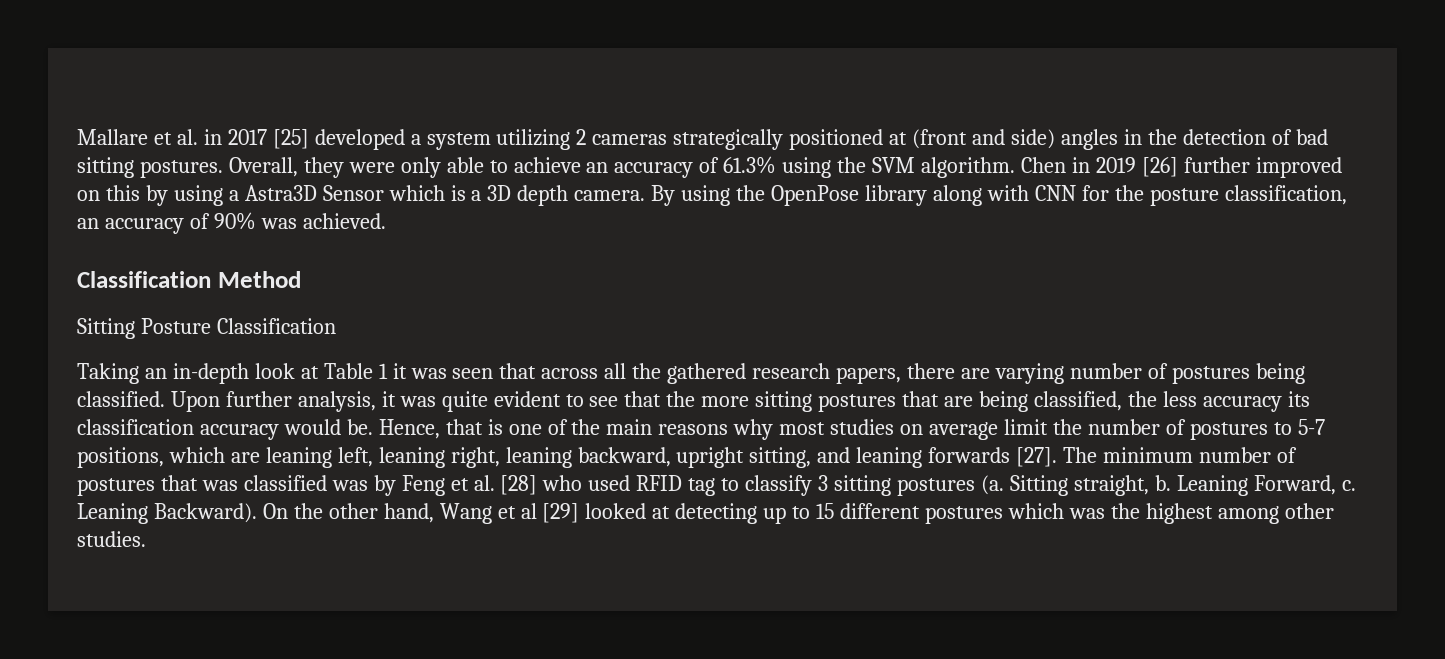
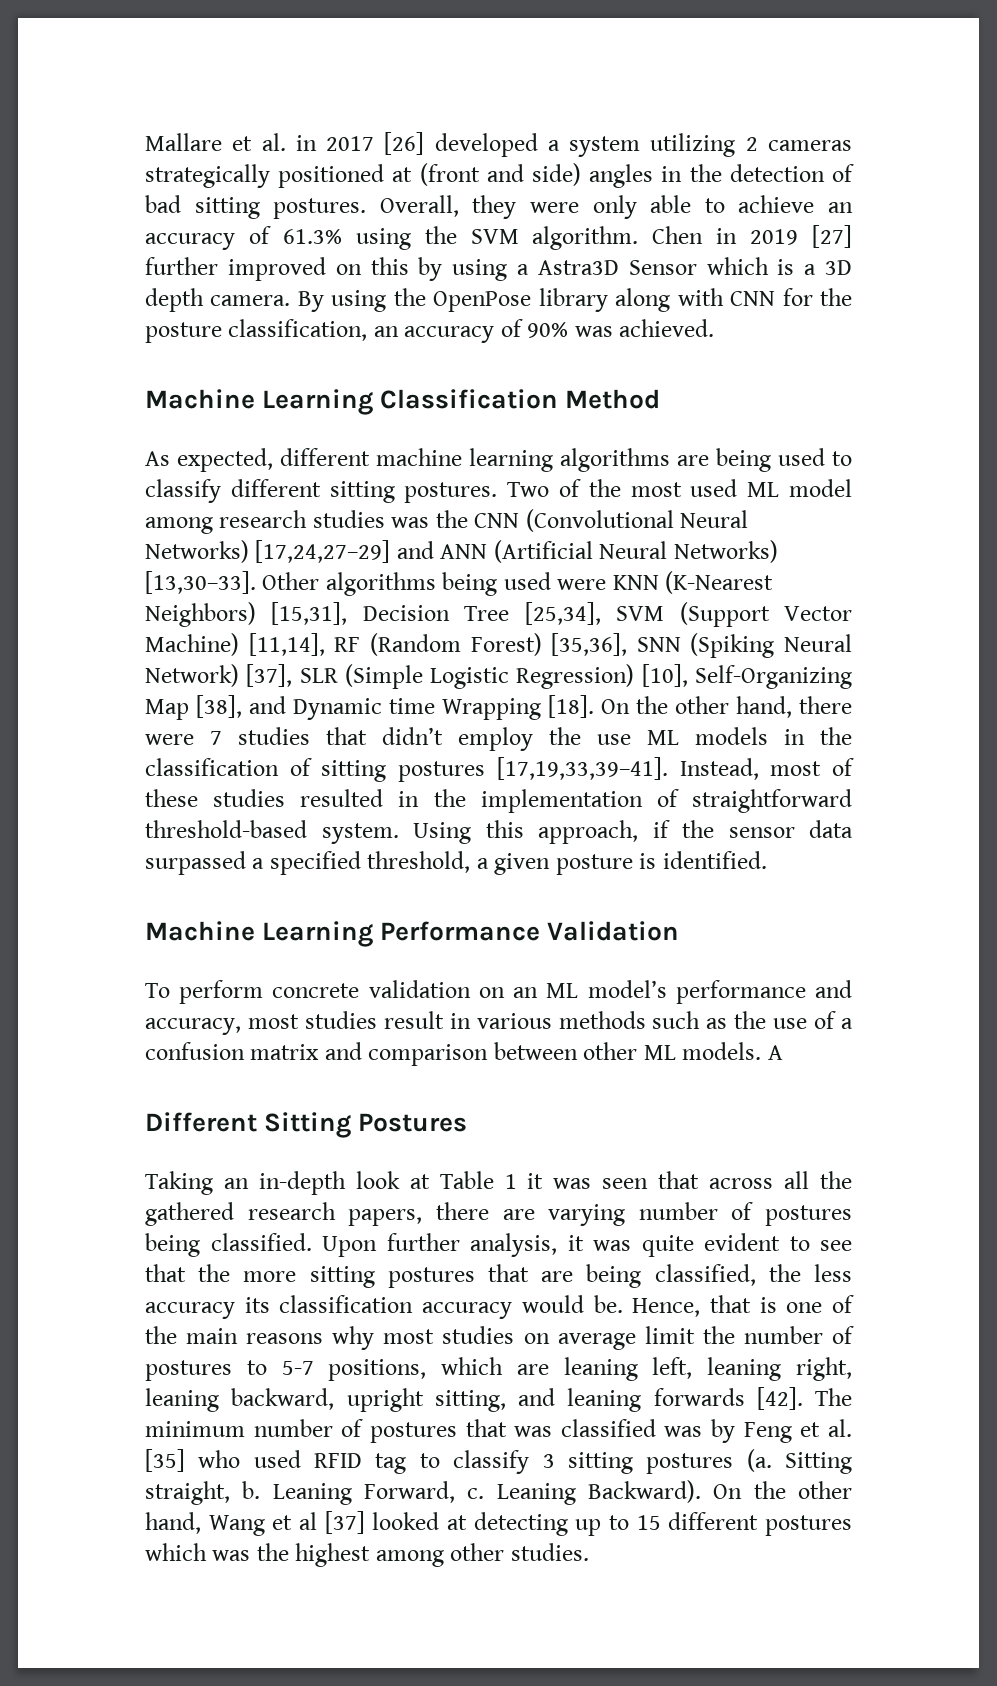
- Mallare et al. in 2017 [25] developed a system utilizing 2 cameras strategically positioned at (front and side) angles in the detection of bad sitting postures.
+ Mallare et al. in 2017 [26] developed a system utilizing 2 cameras strategically positioned at (front and side) angles in the detection of bad sitting postures.
- Chen in 2019 [26] further improved on this by using a Astra3D Sensor which is a 3D depth camera.
+ Chen in 2019 [27] further improved on this by using a Astra3D Sensor which is a 3D depth camera.
- Classification Method
+ Machine Learning Classification Method
- Sitting Posture Classification
+ As expected, different machine learning algorithms are being used to classify different sitting postures. Two of the most used ML model among research studies was the CNN (Convolutional Neural Networks) [17,24,27–29] and ANN (Artificial Neural Networks) [13,30–33]. Other algorithms being used were KNN (K-Nearest Neighbors) [15,31], Decision Tree [25,34], SVM (Support Vector Machine) [11,14], RF (Random Forest) [35,36], SNN (Spiking Neural Network) [37], SLR (Simple Logistic Regression) [10], Self-Organizing Map [38], and Dynamic time Wrapping [18]. On the other hand, there were 7 studies that didn’t employ the use ML models in the classification of sitting postures [17,19,33,39–41]. Instead, most of these studies resulted in the implementation of straightforward threshold-based system. Using this approach, if the sensor data surpassed a specified threshold, a given posture is identified.
+ Machine Learning Performance Validation
+ To perform concrete validation on an ML model’s performance and accuracy, most studies result in various methods such as the use of a confusion matrix and comparison between other ML models. A
+ Different Sitting Postures
- Hence, that is one of the main reasons why most studies on average limit the number of postures to 5-7 positions, which are leaning left, leaning right, leaning backward, upright sitting, and leaning forwards [27].
+ Hence, that is one of the main reasons why most studies on average limit the number of postures to 5-7 positions, which are leaning left, leaning right, leaning backward, upright sitting, and leaning forwards [42].
- The minimum number of postures that was classified was by Feng et al. [28] who used RFID tag to classify 3 sitting postures (a.
+ The minimum number of postures that was classified was by Feng et al. [35] who used RFID tag to classify 3 sitting postures (a.
- On the other hand, Wang et al [29] looked at detecting up to 15 different postures which was the highest among other studies.
+ On the other hand, Wang et al [37] looked at detecting up to 15 different postures which was the highest among other studies.

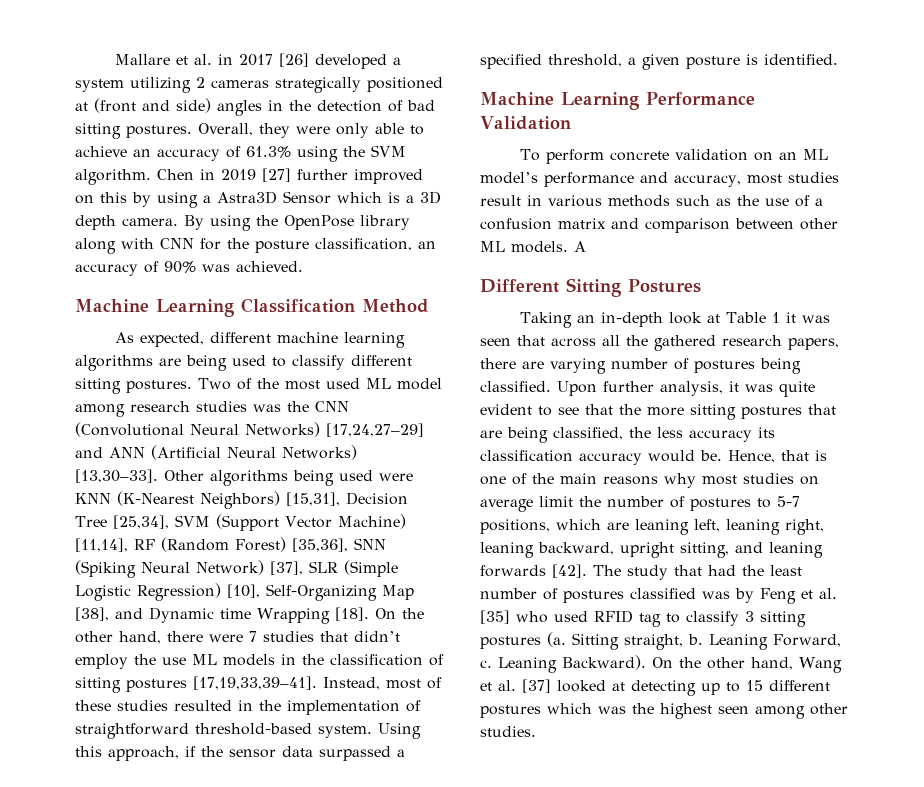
- The minimum number of postures that was classified was by Feng et al. [35] who used RFID tag to classify 3 sitting postures (a.
+ The study that had the least number of postures classified was by Feng et al. [35] who used RFID tag to classify 3 sitting postures (a.
- On the other hand, Wang et al [37] looked at detecting up to 15 different postures which was the highest among other studies.
+ On the other hand, Wang et al. [37] looked at detecting up to 15 different postures which was the highest seen among other studies.

